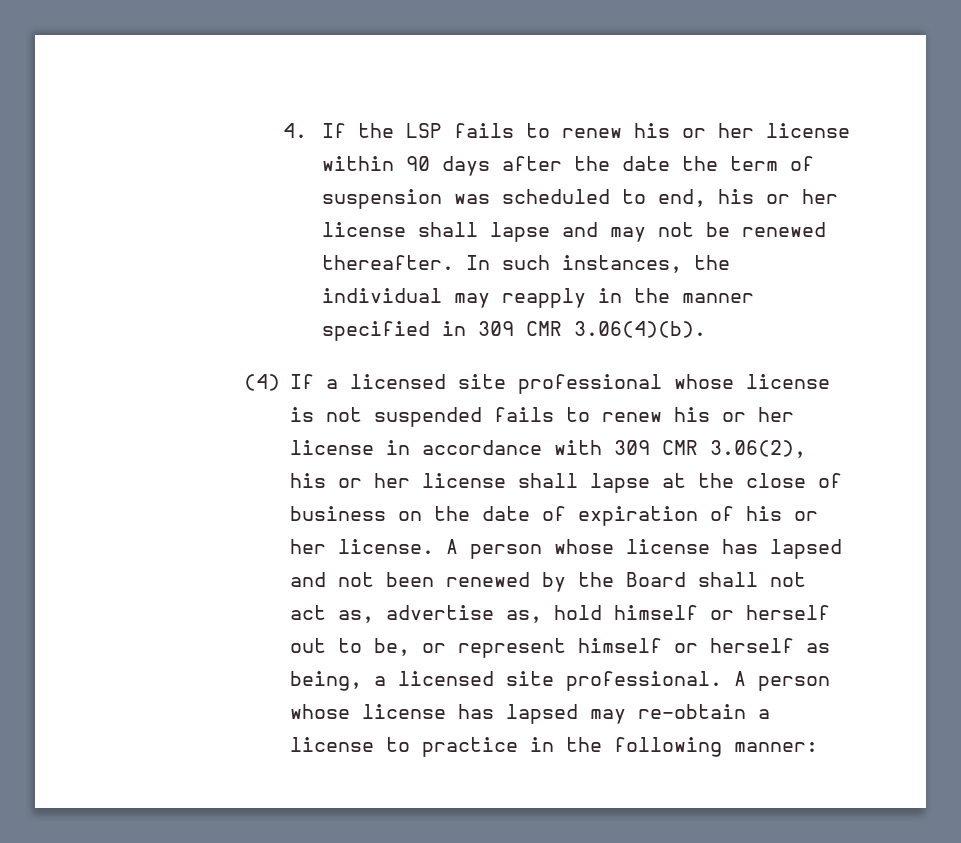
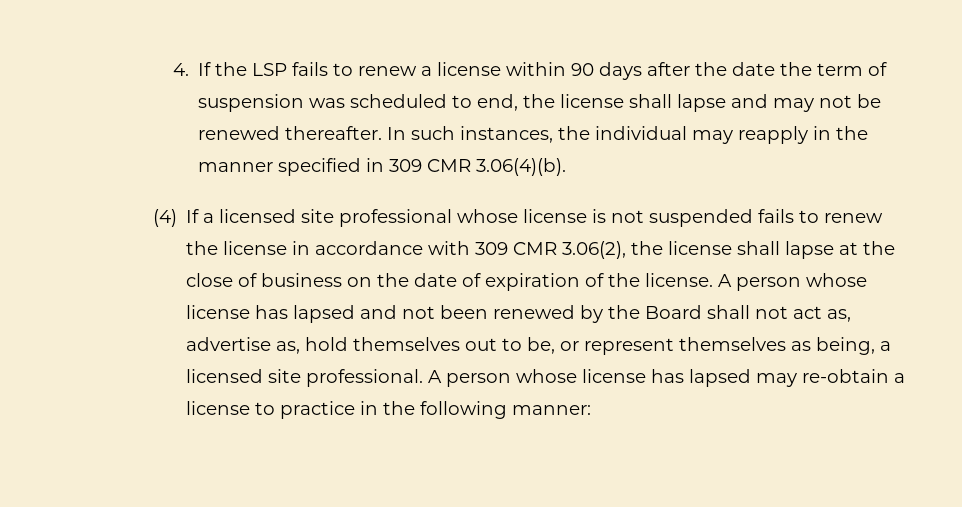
- 4. If the LSP fails to renew his or her license within 90 days after the date the term of suspension was scheduled to end, his or her license shall lapse and may not be renewed thereafter.
+ 4. If the LSP fails to renew a license within 90 days after the date the term of suspension was scheduled to end, the license shall lapse and may not be renewed thereafter.
- (4) If a licensed site professional whose license is not suspended fails to renew his or her license in accordance with 309 CMR 3.06(2), his or her license shall lapse at the close of business on the date of expiration of his or her license.
+ (4) If a licensed site professional whose license is not suspended fails to renew the license in accordance with 309 CMR 3.06(2), the license shall lapse at the close of business on the date of expiration of the license.
- A person whose license has lapsed and not been renewed by the Board shall not act as, advertise as, hold himself or herself out to be, or represent himself or herself as being, a licensed site professional.
+ A person whose license has lapsed and not been renewed by the Board shall not act as, advertise as, hold themselves out to be, or represent themselves as being, a licensed site professional.

